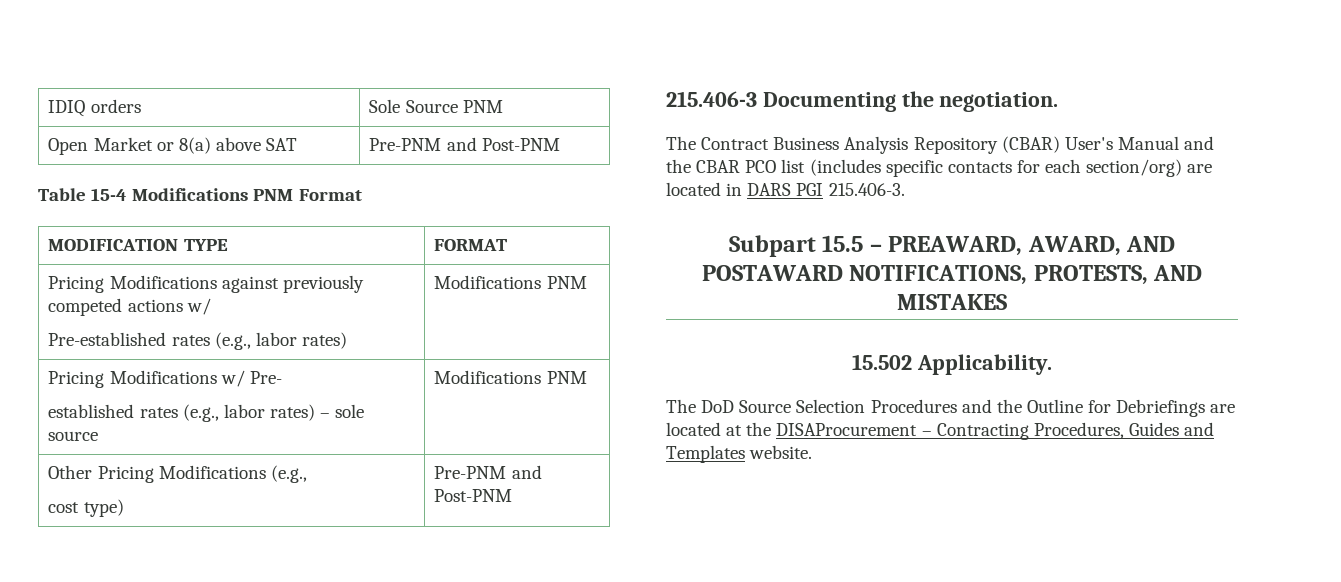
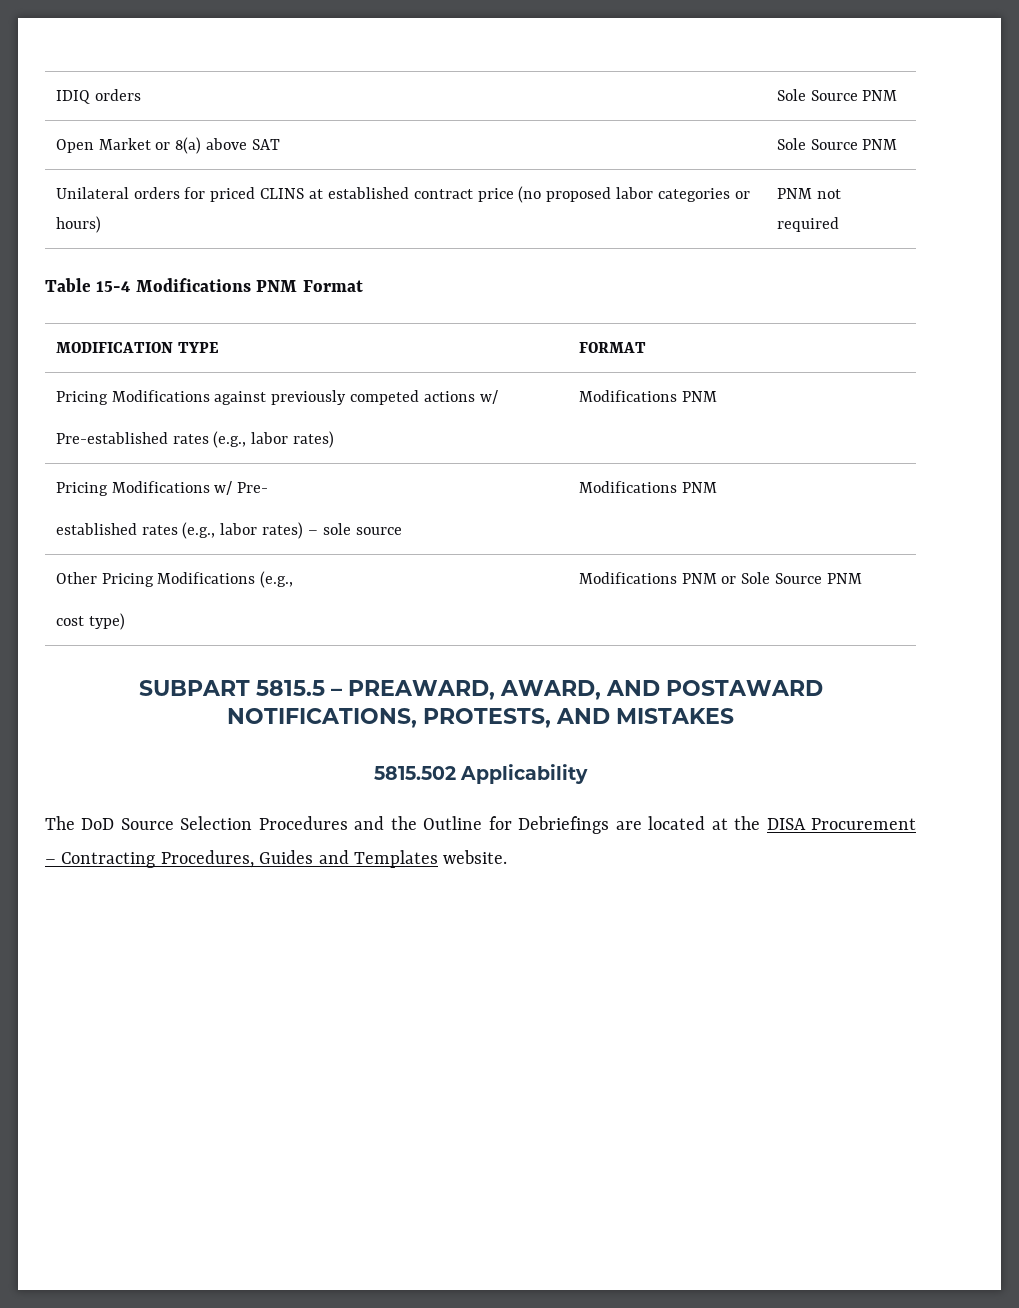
- Open Market or 8(a) above SAT | Pre-PNM and Post-PNM
+ Open Market or 8(a) above SAT | Sole Source PNM
+ Unilateral orders for priced CLINS at established contract price (no proposed labor categories or hours) | PNM not required
  Other Pricing Modifications (e.g.,
- cost type) | Pre-PNM and Post-PNM
- 215.406-3 Documenting the negotiation.
- The Contract Business Analysis Repository (CBAR) User's Manual and the CBAR PCO list (includes specific contacts for each section/org) are located in DARS PGI 215.406-3.
- Subpart 15.5 – PREAWARD, AWARD, AND POSTAWARD NOTIFICATIONS, PROTESTS, AND MISTAKES
+ cost type) | Modifications PNM or Sole Source PNM
+ SUBPART 5815.5 – PREAWARD, AWARD, AND POSTAWARD NOTIFICATIONS, PROTESTS, AND MISTAKES
- 15.502 Applicability.
+ 5815.502 Applicability
- The DoD Source Selection Procedures and the Outline for Debriefings are located at the DISAProcurement – Contracting Procedures, Guides and Templates website.
+ The DoD Source Selection Procedures and the Outline for Debriefings are located at the DISA Procurement – Contracting Procedures, Guides and Templates website.

